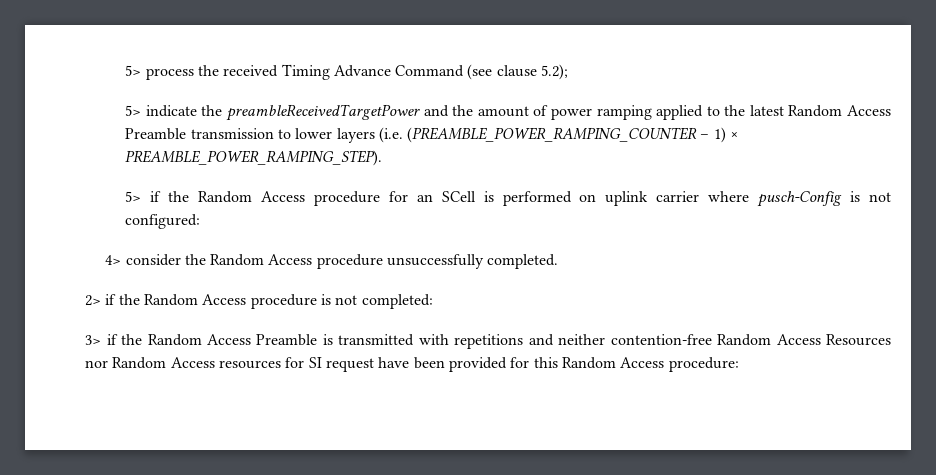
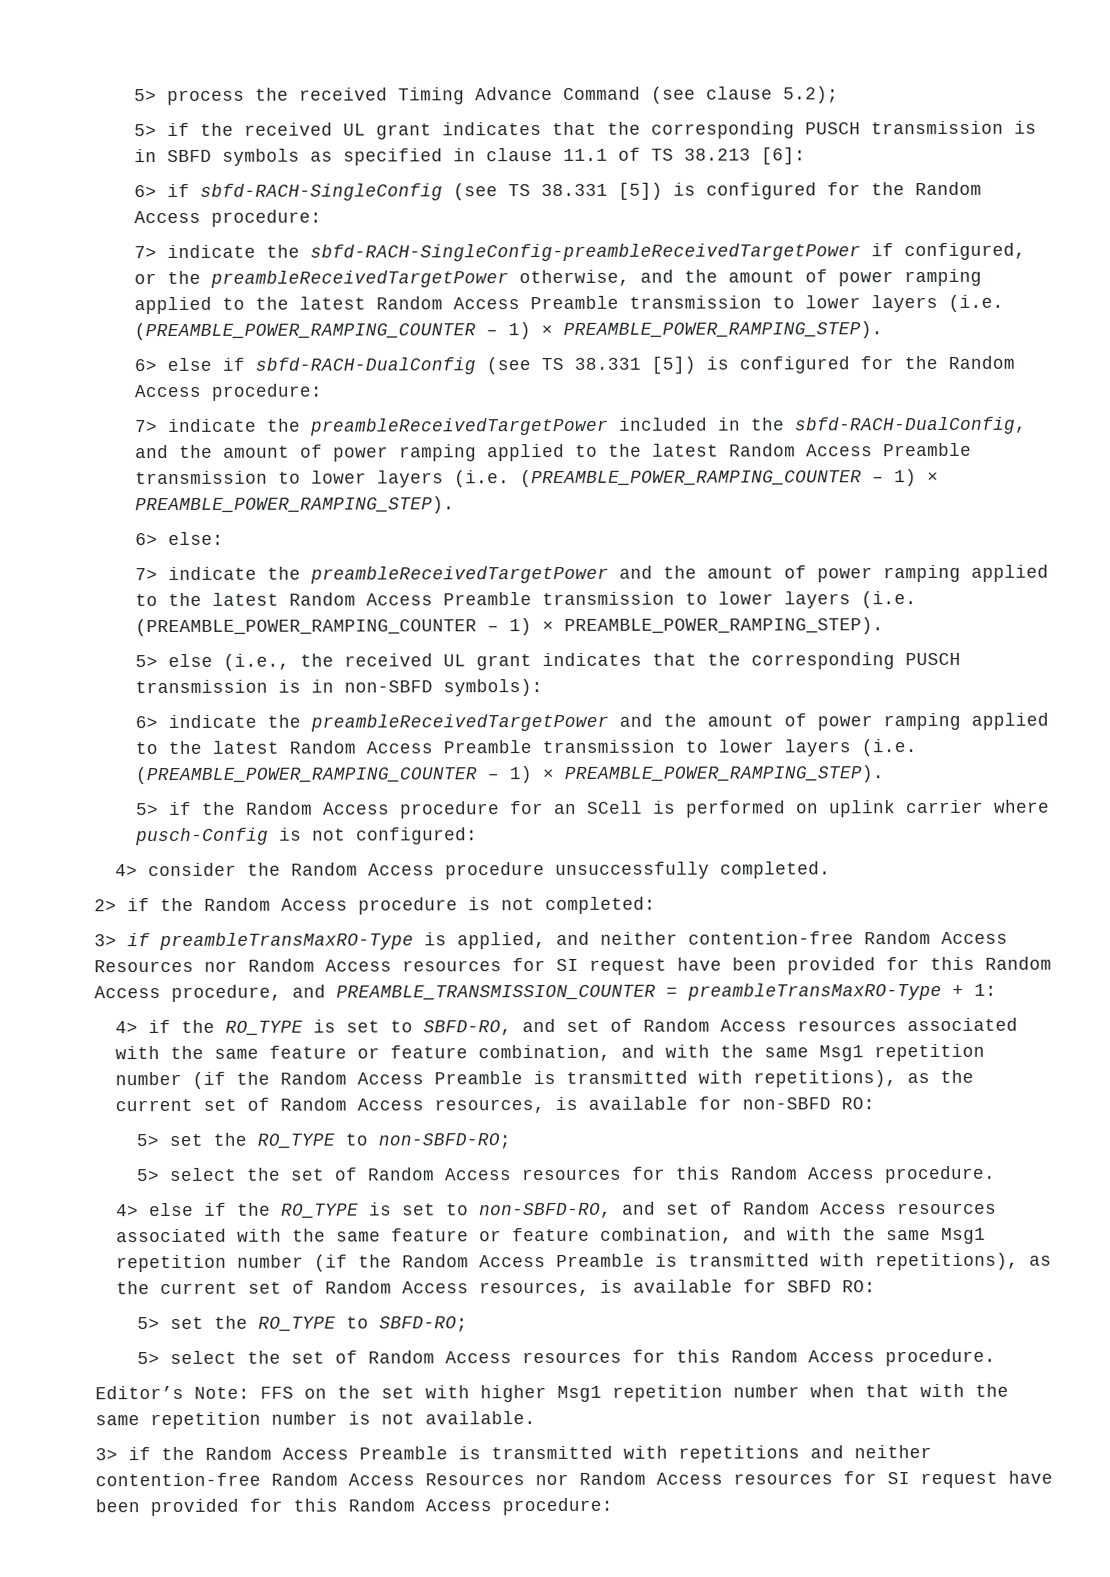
- 5> indicate the preambleReceivedTargetPower and the amount of power ramping applied to the latest Random Access Preamble transmission to lower layers (i.e. (PREAMBLE_POWER_RAMPING_COUNTER – 1) × PREAMBLE_POWER_RAMPING_STEP).
+ 5> if the received UL grant indicates that the corresponding PUSCH transmission is in SBFD symbols as specified in clause 11.1 of TS 38.213 [6]:
+ 6> if sbfd-RACH-SingleConfig (see TS 38.331 [5]) is configured for the Random Access procedure:
+ 7> indicate the sbfd-RACH-SingleConfig-preambleReceivedTargetPower if configured, or the preambleReceivedTargetPower otherwise, and the amount of power ramping applied to the latest Random Access Preamble transmission to lower layers (i.e. (PREAMBLE_POWER_RAMPING_COUNTER – 1) × PREAMBLE_POWER_RAMPING_STEP).
+ 6> else if sbfd-RACH-DualConfig (see TS 38.331 [5]) is configured for the Random Access procedure:
+ 7> indicate the preambleReceivedTargetPower included in the sbfd-RACH-DualConfig, and the amount of power ramping applied to the latest Random Access Preamble transmission to lower layers (i.e. (PREAMBLE_POWER_RAMPING_COUNTER – 1) × PREAMBLE_POWER_RAMPING_STEP).
+ 6> else:
+ 7> indicate the preambleReceivedTargetPower and the amount of power ramping applied to the latest Random Access Preamble transmission to lower layers (i.e. (PREAMBLE_POWER_RAMPING_COUNTER – 1) × PREAMBLE_POWER_RAMPING_STEP).
+ 5> else (i.e., the received UL grant indicates that the corresponding PUSCH transmission is in non-SBFD symbols):
+ 6> indicate the preambleReceivedTargetPower and the amount of power ramping applied to the latest Random Access Preamble transmission to lower layers (i.e. (PREAMBLE_POWER_RAMPING_COUNTER – 1) × PREAMBLE_POWER_RAMPING_STEP).
+ 3> if preambleTransMaxRO-Type is applied, and neither contention-free Random Access Resources nor Random Access resources for SI request have been provided for this Random Access procedure, and PREAMBLE_TRANSMISSION_COUNTER = preambleTransMaxRO-Type + 1:
+ 4> if the RO_TYPE is set to SBFD-RO, and set of Random Access resources associated with the same feature or feature combination, and with the same Msg1 repetition number (if the Random Access Preamble is transmitted with repetitions), as the current set of Random Access resources, is available for non-SBFD RO:
+ 5> set the RO_TYPE to non-SBFD-RO;
+ 5> select the set of Random Access resources for this Random Access procedure.
+ 4> else if the RO_TYPE is set to non-SBFD-RO, and set of Random Access resources associated with the same feature or feature combination, and with the same Msg1 repetition number (if the Random Access Preamble is transmitted with repetitions), as the current set of Random Access resources, is available for SBFD RO:
+ 5> set the RO_TYPE to SBFD-RO;
+ 5> select the set of Random Access resources for this Random Access procedure.
+ Editor’s Note: FFS on the set with higher Msg1 repetition number when that with the same repetition number is not available.

